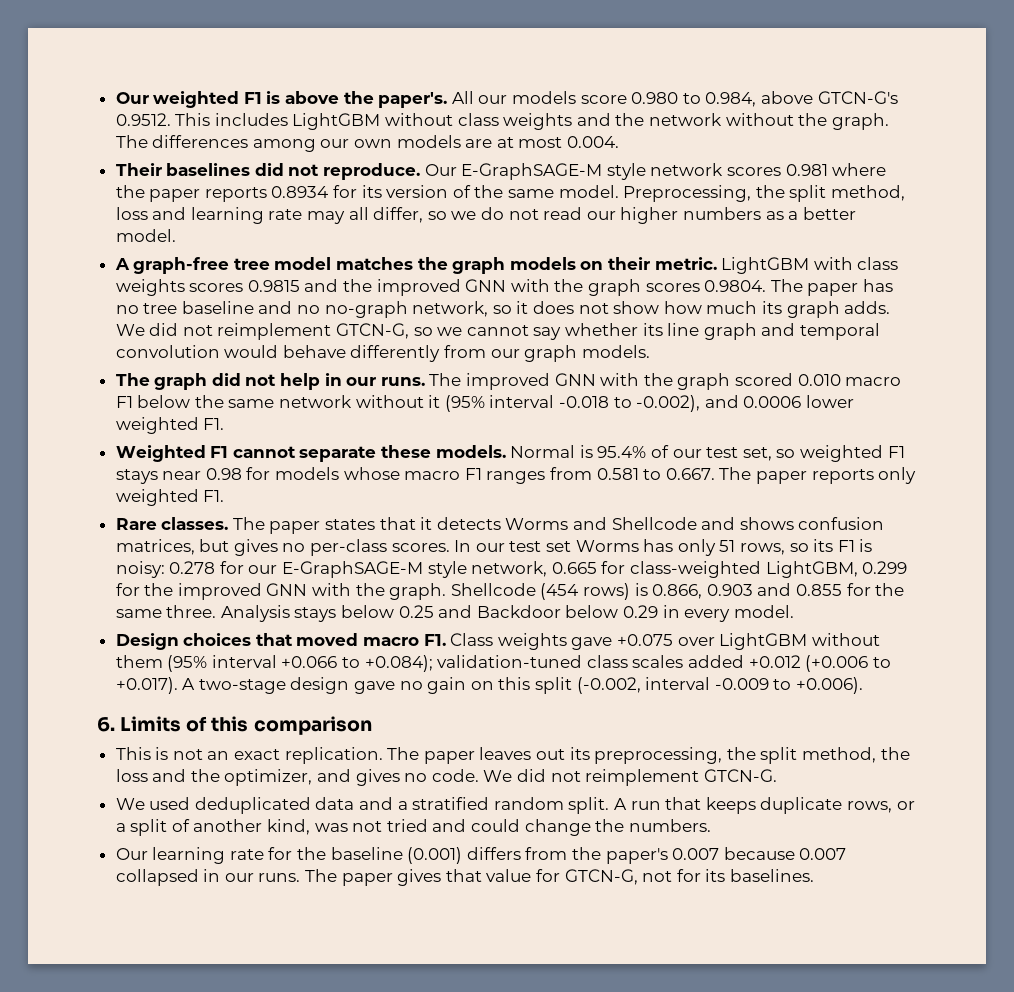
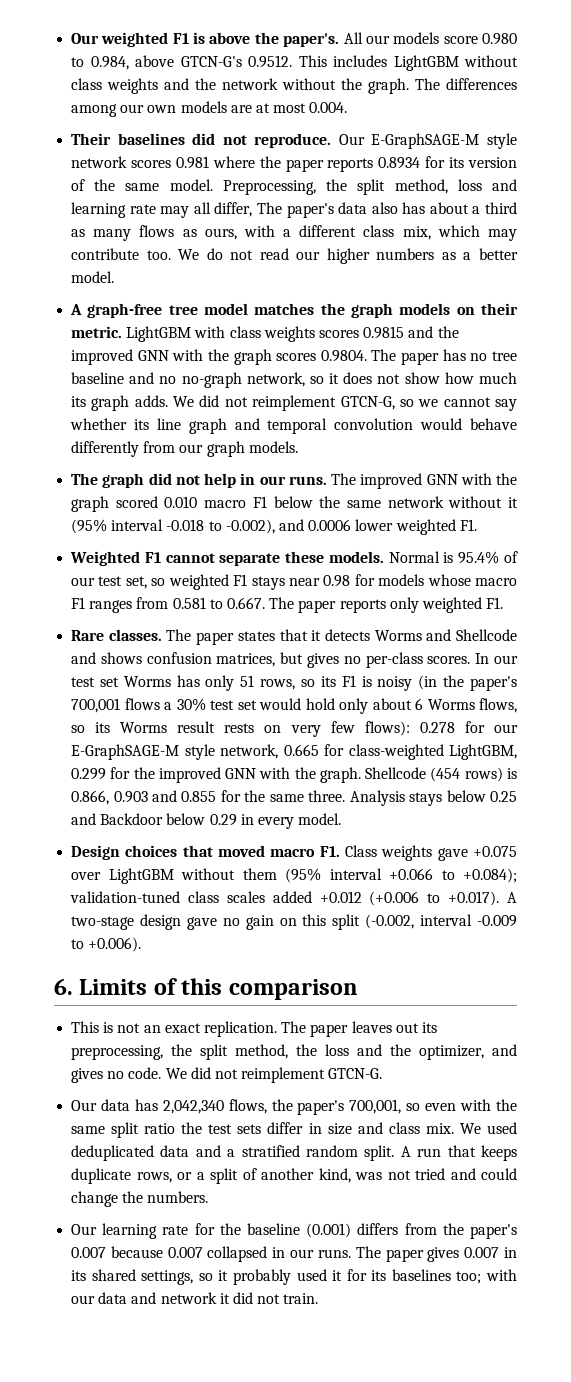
- Preprocessing, the split method, loss and learning rate may all differ, so we do not read our higher numbers as a better model.
+ Preprocessing, the split method, loss and learning rate may all differ, The paper's data also has about a third as many flows as ours, with a different class mix, which may contribute too. We do not read our higher numbers as a better model.
- In our test set Worms has only 51 rows, so its F1 is noisy: 0.278 for our E-GraphSAGE-M style network, 0.665 for class-weighted LightGBM, 0.299 for the improved GNN with the graph.
+ In our test set Worms has only 51 rows, so its F1 is noisy (in the paper's 700,001 flows a 30% test set would hold only about 6 Worms flows, so its Worms result rests on very few flows): 0.278 for our E-GraphSAGE-M style network, 0.665 for class-weighted LightGBM, 0.299 for the improved GNN with the graph.
+ Our data has 2,042,340 flows, the paper's 700,001, so even with the same split ratio the test sets differ in size and class mix.
- The paper gives that value for GTCN-G, not for its baselines.
+ The paper gives 0.007 in its shared settings, so it probably used it for its baselines too; with our data and network it did not train.

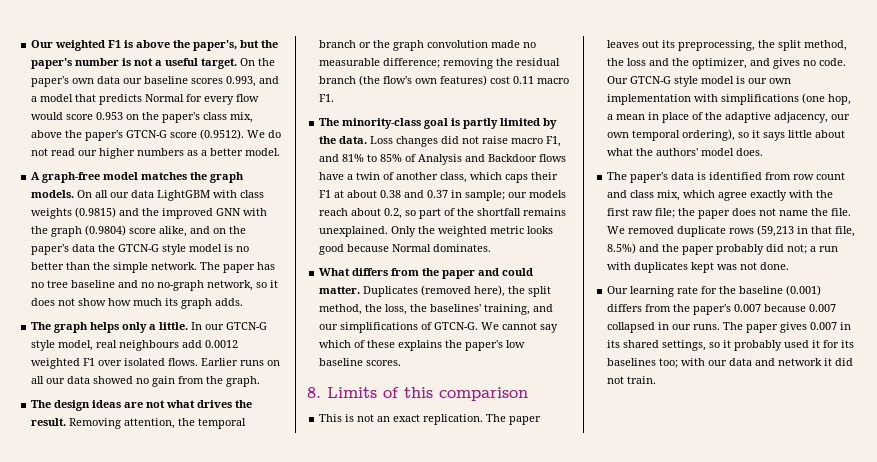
- Our weighted F1 is above the paper's. All our models score 0.980 to 0.984, above GTCN-G's 0.9512. This includes LightGBM without class weights and the network without the graph. The differences among our own models are at most 0.004.
- Their baselines did not reproduce. Our E-GraphSAGE-M style network scores 0.981 where the paper reports 0.8934 for its version of the same model. Preprocessing, the split method, loss and learning rate may all differ, The paper's data also has about a third as many flows as ours, with a different class mix, which may contribute too. We do not read our higher numbers as a better model.
+ Our weighted F1 is above the paper's, but the paper's number is not a useful target. On the paper's own data our baseline scores 0.993, and a model that predicts Normal for every flow would score 0.953 on the paper's class mix, above the paper's GTCN-G score (0.9512). We do not read our higher numbers as a better model.
- A graph-free tree model matches the graph models on their metric. LightGBM with class weights scores 0.9815 and the improved GNN with the graph scores 0.9804. The paper has no tree baseline and no no-graph network, so it does not show how much its graph adds. We did not reimplement GTCN-G, so we cannot say whether its line graph and temporal convolution would behave differently from our graph models.
- The graph did not help in our runs. The improved GNN with the graph scored 0.010 macro F1 below the same network without it (95% interval -0.018 to -0.002), and 0.0006 lower weighted F1.
- Weighted F1 cannot separate these models. Normal is 95.4% of our test set, so weighted F1 stays near 0.98 for models whose macro F1 ranges from 0.581 to 0.667. The paper reports only weighted F1.
- Rare classes. The paper states that it detects Worms and Shellcode and shows confusion matrices, but gives no per-class scores. In our test set Worms has only 51 rows, so its F1 is noisy (in the paper's 700,001 flows a 30% test set would hold only about 6 Worms flows, so its Worms result rests on very few flows): 0.278 for our E-GraphSAGE-M style network, 0.665 for class-weighted LightGBM, 0.299 for the improved GNN with the graph. Shellcode (454 rows) is 0.866, 0.903 and 0.855 for the same three. Analysis stays below 0.25 and Backdoor below 0.29 in every model.
- Design choices that moved macro F1. Class weights gave +0.075 over LightGBM without them (95% interval +0.066 to +0.084); validation-tuned class scales added +0.012 (+0.006 to +0.017). A two-stage design gave no gain on this split (-0.002, interval -0.009 to +0.006).
- 6. Limits of this comparison
+ A graph-free model matches the graph models. On all our data LightGBM with class weights (0.9815) and the improved GNN with the graph (0.9804) score alike, and on the paper's data the GTCN-G style model is no better than the simple network. The paper has no tree baseline and no no-graph network, so it does not show how much its graph adds.
+ The graph helps only a little. In our GTCN-G style model, real neighbours add 0.0012 weighted F1 over isolated flows. Earlier runs on all our data showed no gain from the graph.
+ The design ideas are not what drives the result. Removing attention, the temporal branch or the graph convolution made no measurable difference; removing the residual branch (the flow's own features) cost 0.11 macro F1.
+ The minority-class goal is partly limited by the data. Loss changes did not raise macro F1, and 81% to 85% of Analysis and Backdoor flows have a twin of another class, which caps their F1 at about 0.38 and 0.37 in sample; our models reach about 0.2, so part of the shortfall remains unexplained. Only the weighted metric looks good because Normal dominates.
+ What differs from the paper and could matter. Duplicates (removed here), the split method, the loss, the baselines' training, and our simplifications of GTCN-G. We cannot say which of these explains the paper's low baseline scores.
+ 8. Limits of this comparison
- We did not reimplement GTCN-G.
- Our data has 2,042,340 flows, the paper's 700,001, so even with the same split ratio the test sets differ in size and class mix. We used deduplicated data and a stratified random split. A run that keeps duplicate rows, or a split of another kind, was not tried and could change the numbers.
+ Our GTCN-G style model is our own implementation with simplifications (one hop, a mean in place of the adaptive adjacency, our own temporal ordering), so it says little about what the authors' model does.
+ The paper's data is identified from row count and class mix, which agree exactly with the first raw file; the paper does not name the file. We removed duplicate rows (59,213 in that file, 8.5%) and the paper probably did not; a run with duplicates kept was not done.

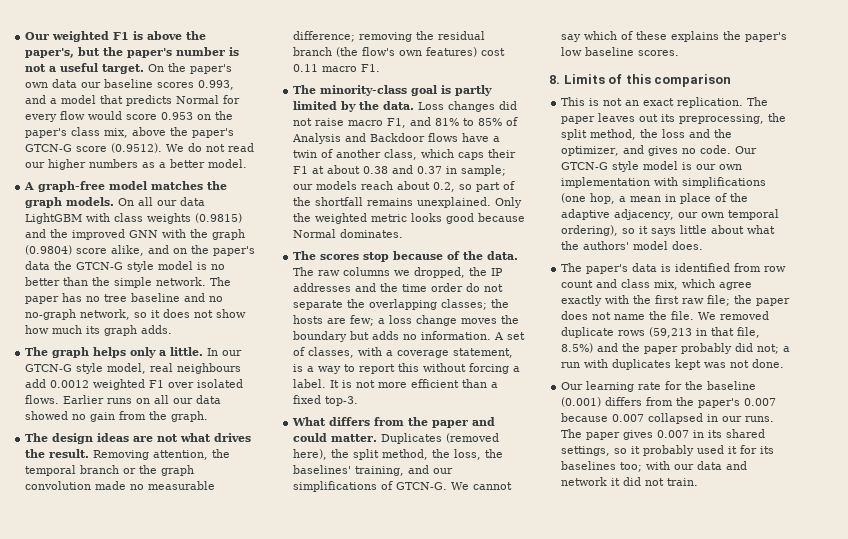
+ The scores stop because of the data. The raw columns we dropped, the IP addresses and the time order do not separate the overlapping classes; the hosts are few; a loss change moves the boundary but adds no information. A set of classes, with a coverage statement, is a way to report this without forcing a label. It is not more efficient than a fixed top-3.

